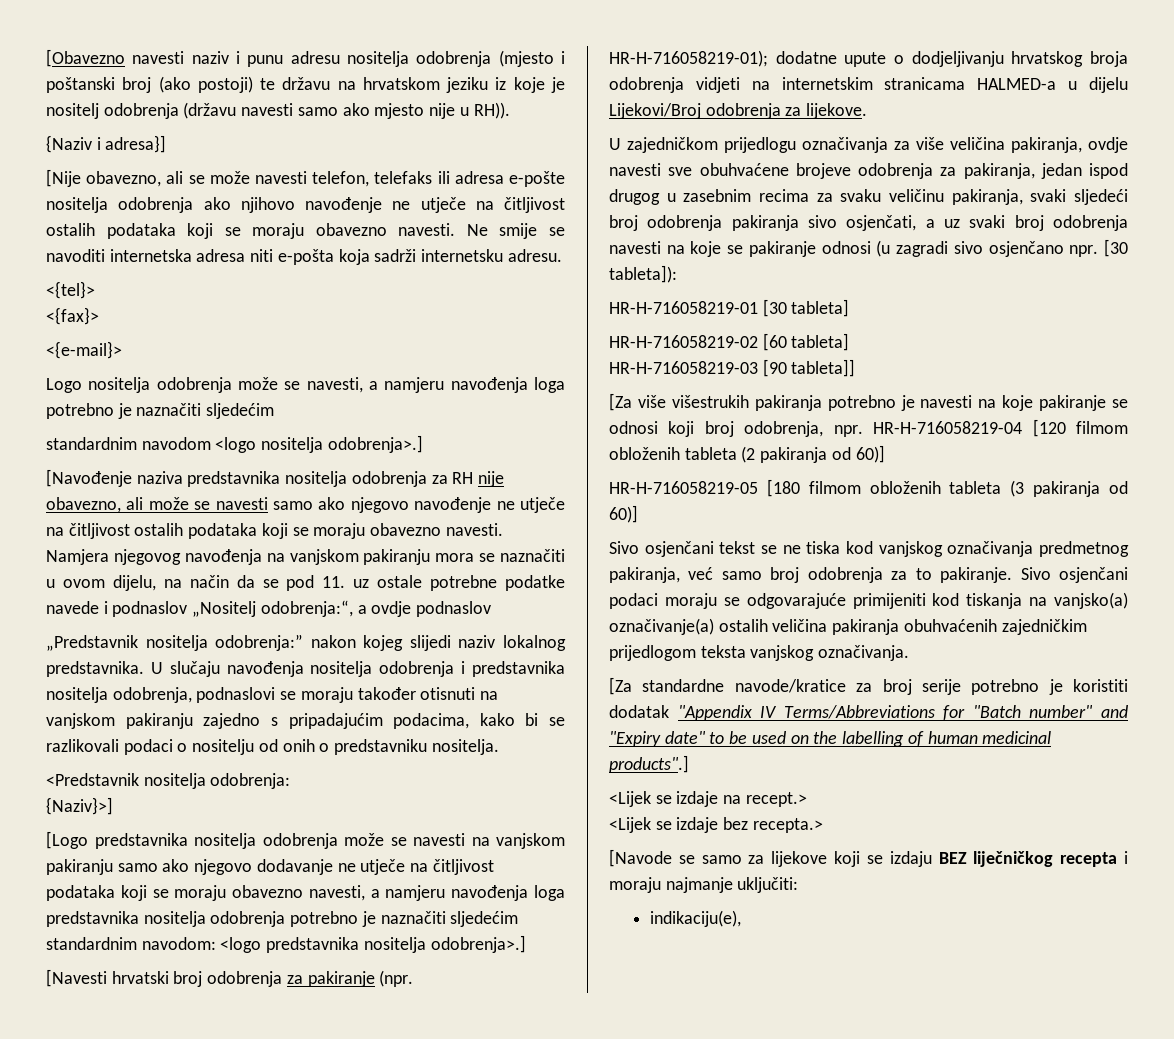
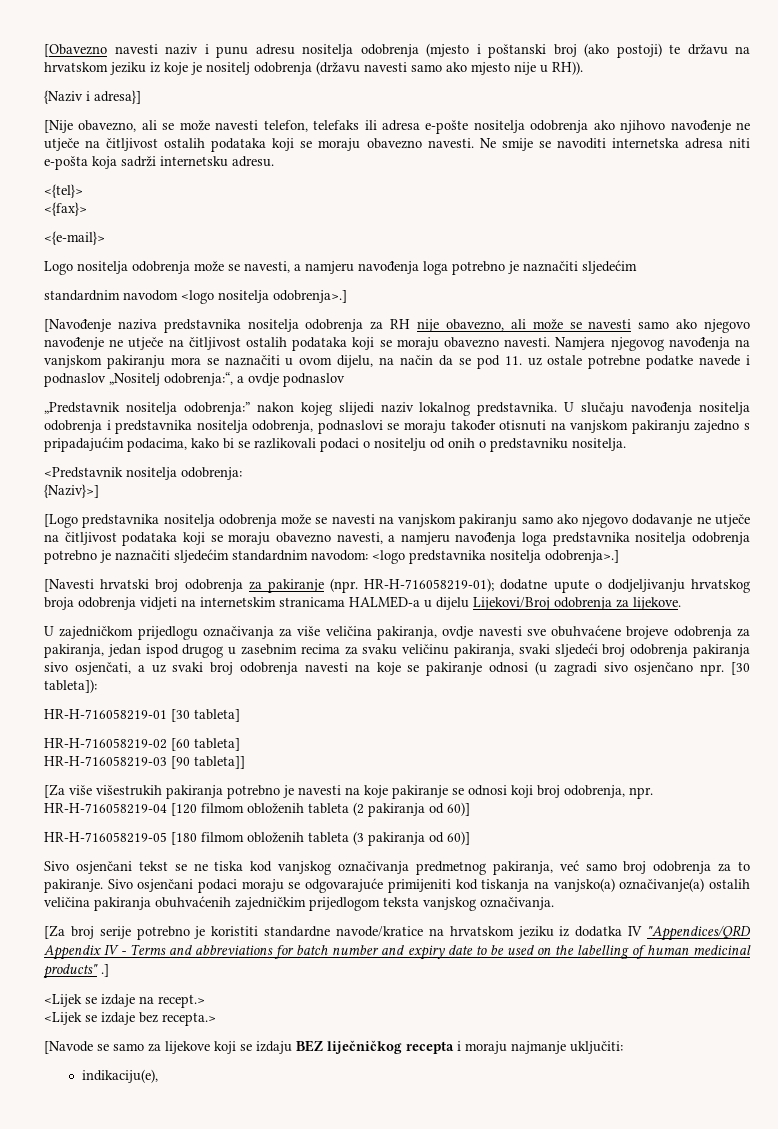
- [Za standardne navode/kratice za broj serije potrebno je koristiti dodatak "Appendix IV Terms/Abbreviations for "Batch number" and "Expiry date" to be used on the labelling of human medicinal products".]
+ [Za broj serije potrebno je koristiti standardne navode/kratice na hrvatskom jeziku iz dodatka IV "Appendices/QRD Appendix IV - Terms and abbreviations for batch number and expiry date to be used on the labelling of human medicinal products" .]

